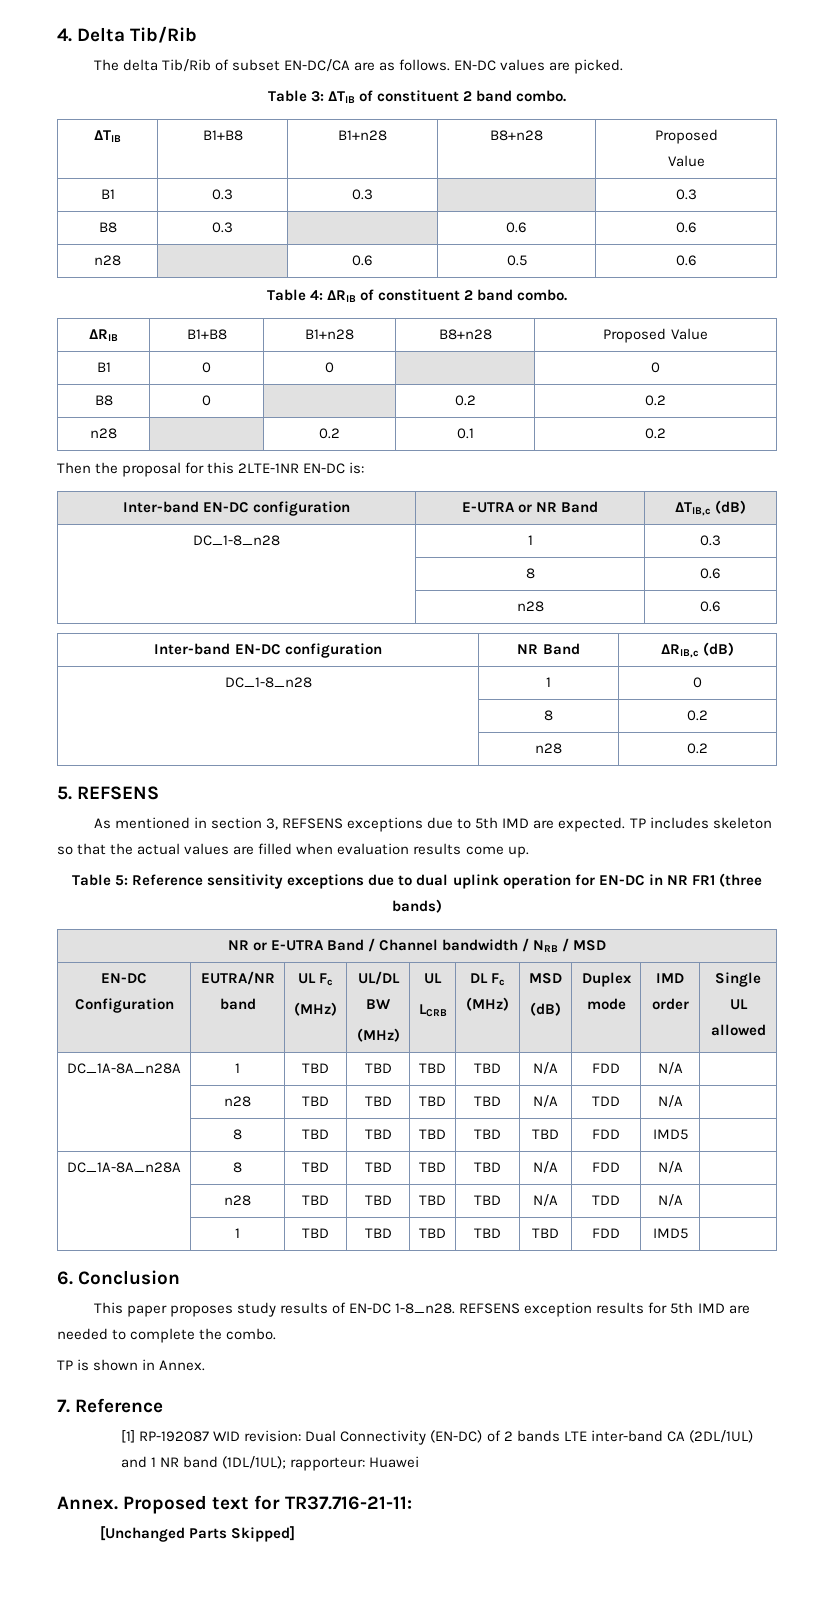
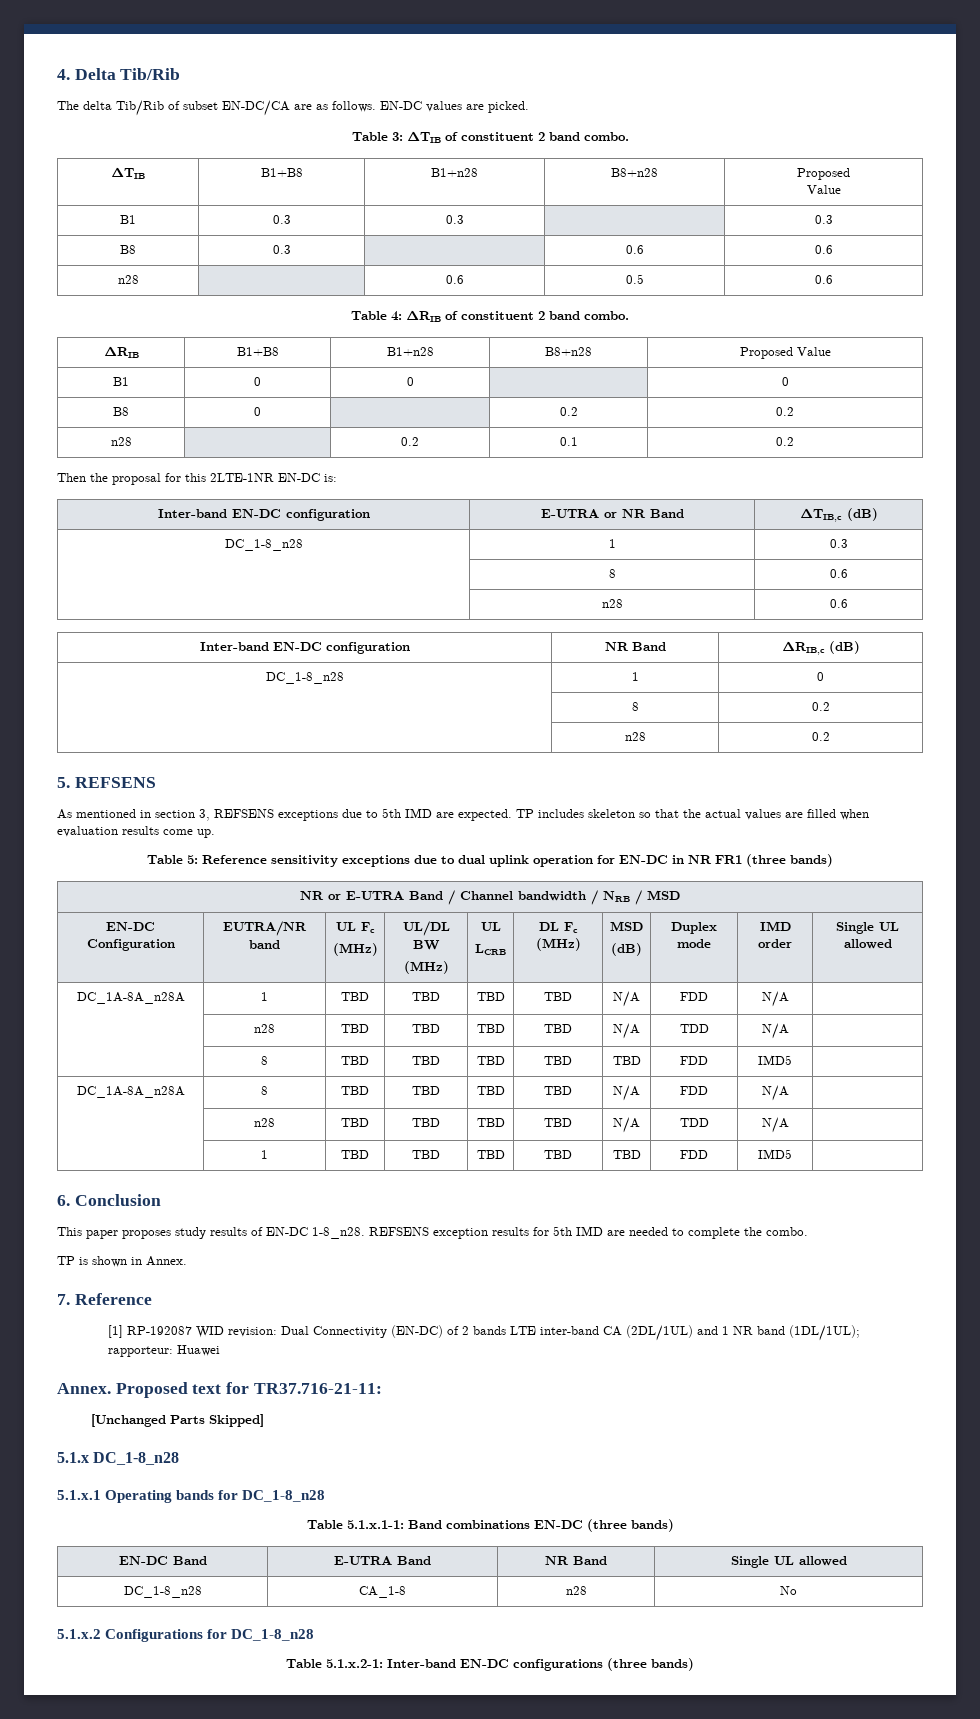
+ 5.1.x DC_1-8_n28
+ 5.1.x.1 Operating bands for DC_1-8_n28
+ Table 5.1.x.1-1: Band combinations EN-DC (three bands)
+ EN-DC Band | E-UTRA Band | NR Band | Single UL allowed
+ DC_1-8_n28 | CA_1-8 | n28 | No
+ 5.1.x.2 Configurations for DC_1-8_n28
+ Table 5.1.x.2-1: Inter-band EN-DC configurations (three bands)

